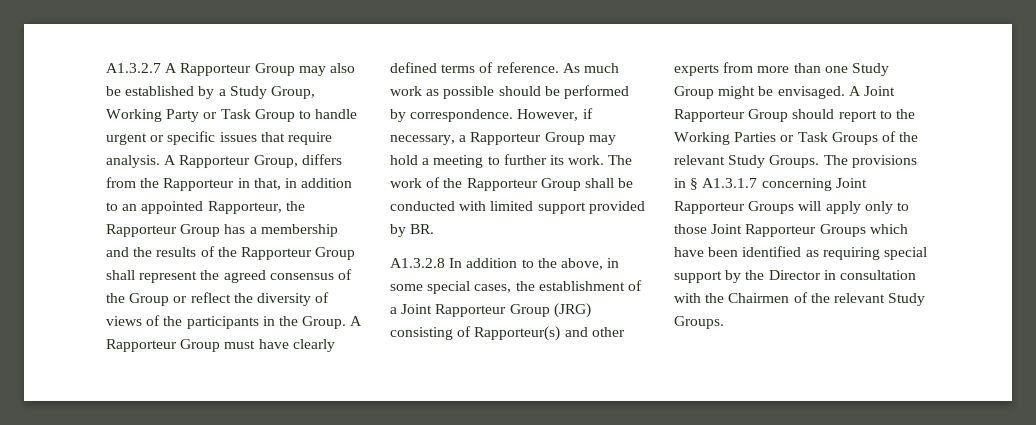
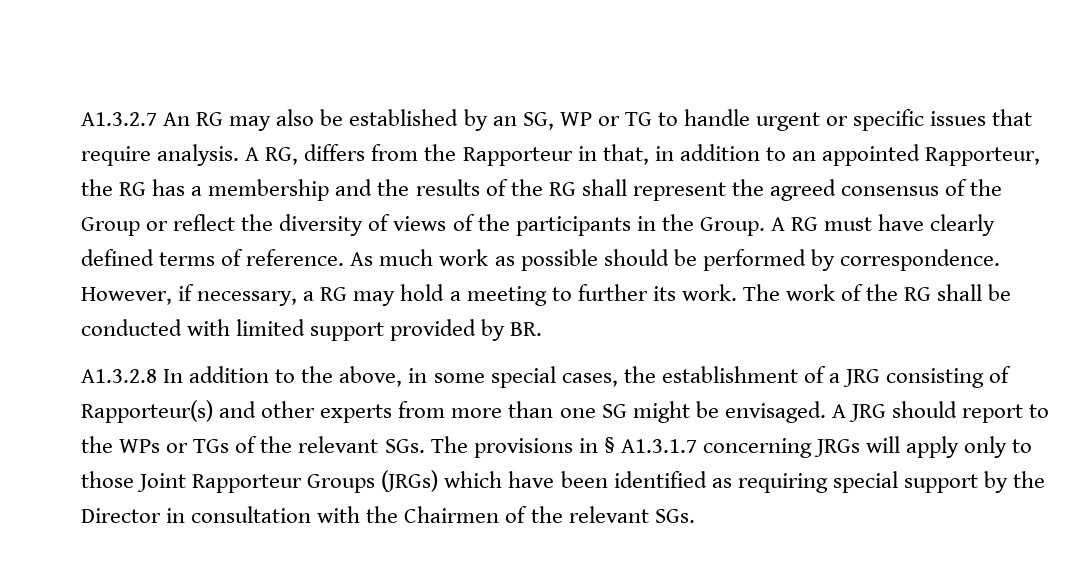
- A1.3.2.7 A Rapporteur Group may also be established by a Study Group, Working Party or Task Group to handle urgent or specific issues that require analysis.
+ A1.3.2.7 An RG may also be established by an SG, WP or TG to handle urgent or specific issues that require analysis.
- A Rapporteur Group, differs from the Rapporteur in that, in addition to an appointed Rapporteur, the Rapporteur Group has a membership and the results of the Rapporteur Group shall represent the agreed consensus of the Group or reflect the diversity of views of the participants in the Group.
+ A RG, differs from the Rapporteur in that, in addition to an appointed Rapporteur, the RG has a membership and the results of the RG shall represent the agreed consensus of the Group or reflect the diversity of views of the participants in the Group.
- A Rapporteur Group must have clearly defined terms of reference.
+ A RG must have clearly defined terms of reference.
- However, if necessary, a Rapporteur Group may hold a meeting to further its work.
+ However, if necessary, a RG may hold a meeting to further its work.
- The work of the Rapporteur Group shall be conducted with limited support provided by BR.
+ The work of the RG shall be conducted with limited support provided by BR.
- A1.3.2.8 In addition to the above, in some special cases, the establishment of a Joint Rapporteur Group (JRG) consisting of Rapporteur(s) and other experts from more than one Study Group might be envisaged.
+ A1.3.2.8 In addition to the above, in some special cases, the establishment of a JRG consisting of Rapporteur(s) and other experts from more than one SG might be envisaged.
- A Joint Rapporteur Group should report to the Working Parties or Task Groups of the relevant Study Groups. The provisions in § A1.3.1.7 concerning Joint Rapporteur Groups will apply only to those Joint Rapporteur Groups which have been identified as requiring special support by the Director in consultation with the Chairmen of the relevant Study Groups.
+ A JRG should report to the WPs or TGs of the relevant SGs. The provisions in § A1.3.1.7 concerning JRGs will apply only to those Joint Rapporteur Groups (JRGs) which have been identified as requiring special support by the Director in consultation with the Chairmen of the relevant SGs.

